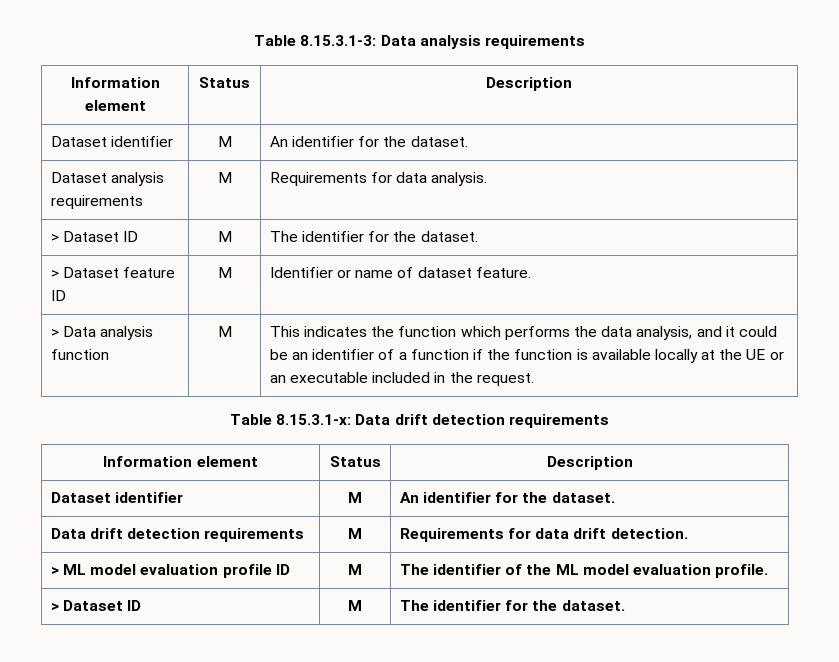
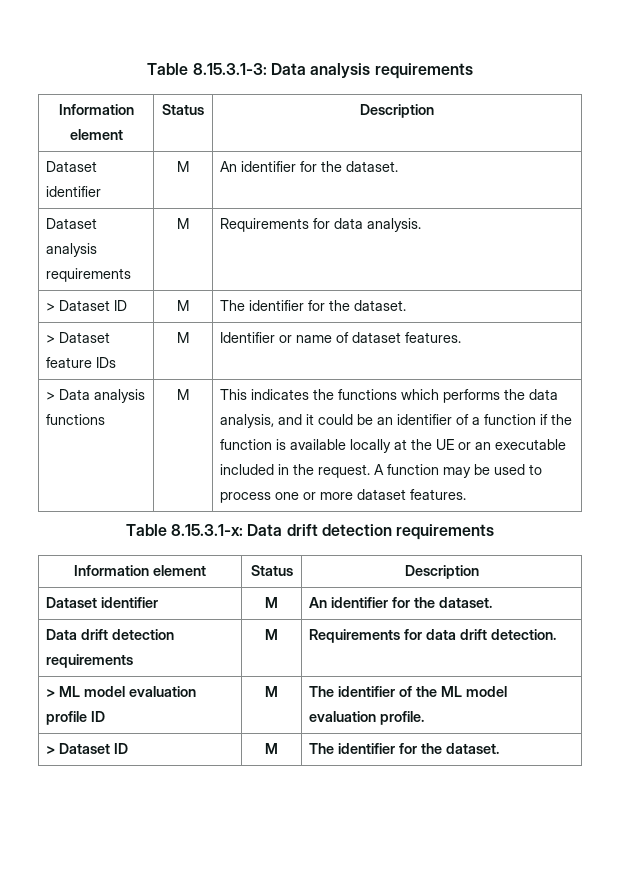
- > Dataset feature ID | M | Identifier or name of dataset feature.
+ > Dataset feature IDs | M | Identifier or name of dataset features.
- > Data analysis function
+ > Data analysis functions
- This indicates the function which performs the data analysis, and it could be an identifier of a function if the function is available locally at the UE or an executable included in the request.
+ This indicates the functions which performs the data analysis, and it could be an identifier of a function if the function is available locally at the UE or an executable included in the request. A function may be used to process one or more dataset features.

